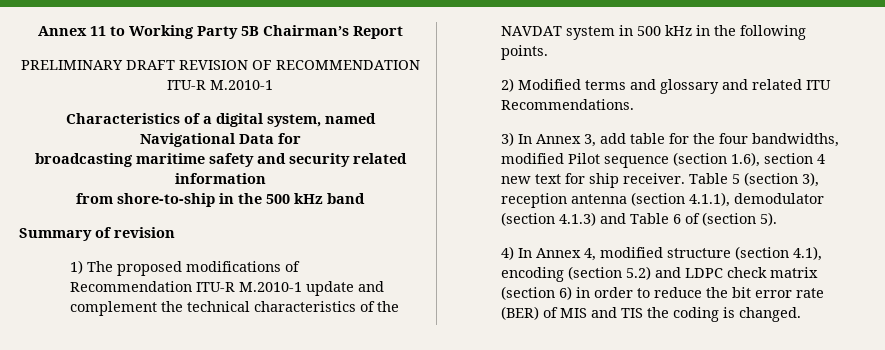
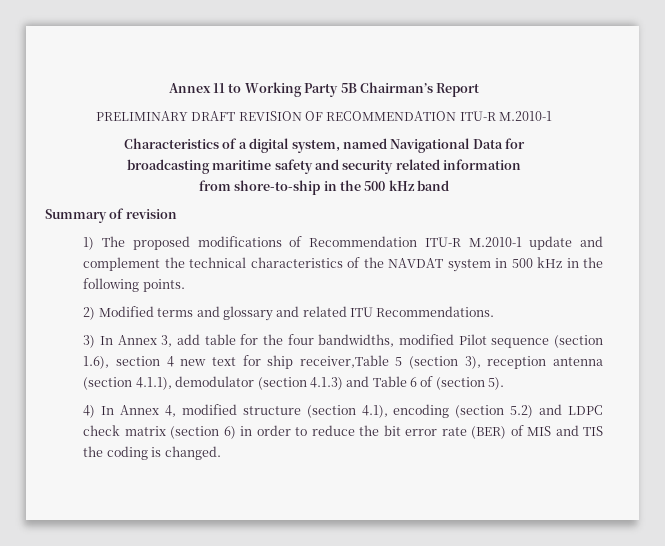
- 3) In Annex 3, add table for the four bandwidths, modified Pilot sequence (section 1.6), section 4 new text for ship receiver. Table 5 (section 3), reception antenna (section 4.1.1), demodulator (section 4.1.3) and Table 6 of (section 5).
+ 3) In Annex 3, add table for the four bandwidths, modified Pilot sequence (section 1.6), section 4 new text for ship receiver,Table 5 (section 3), reception antenna (section 4.1.1), demodulator (section 4.1.3) and Table 6 of (section 5).

